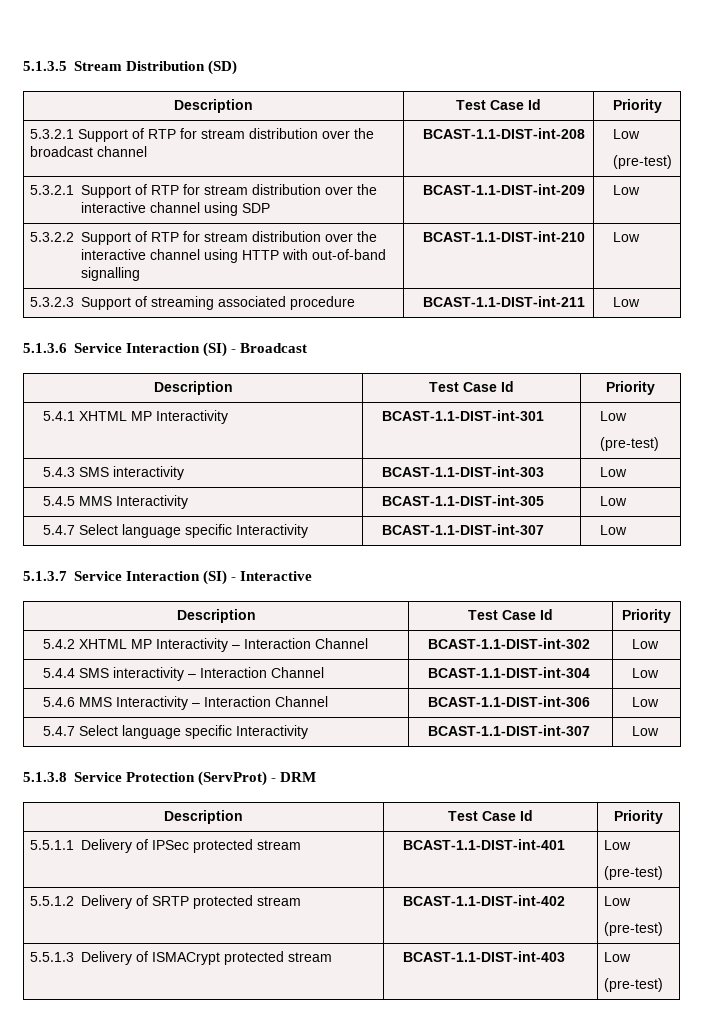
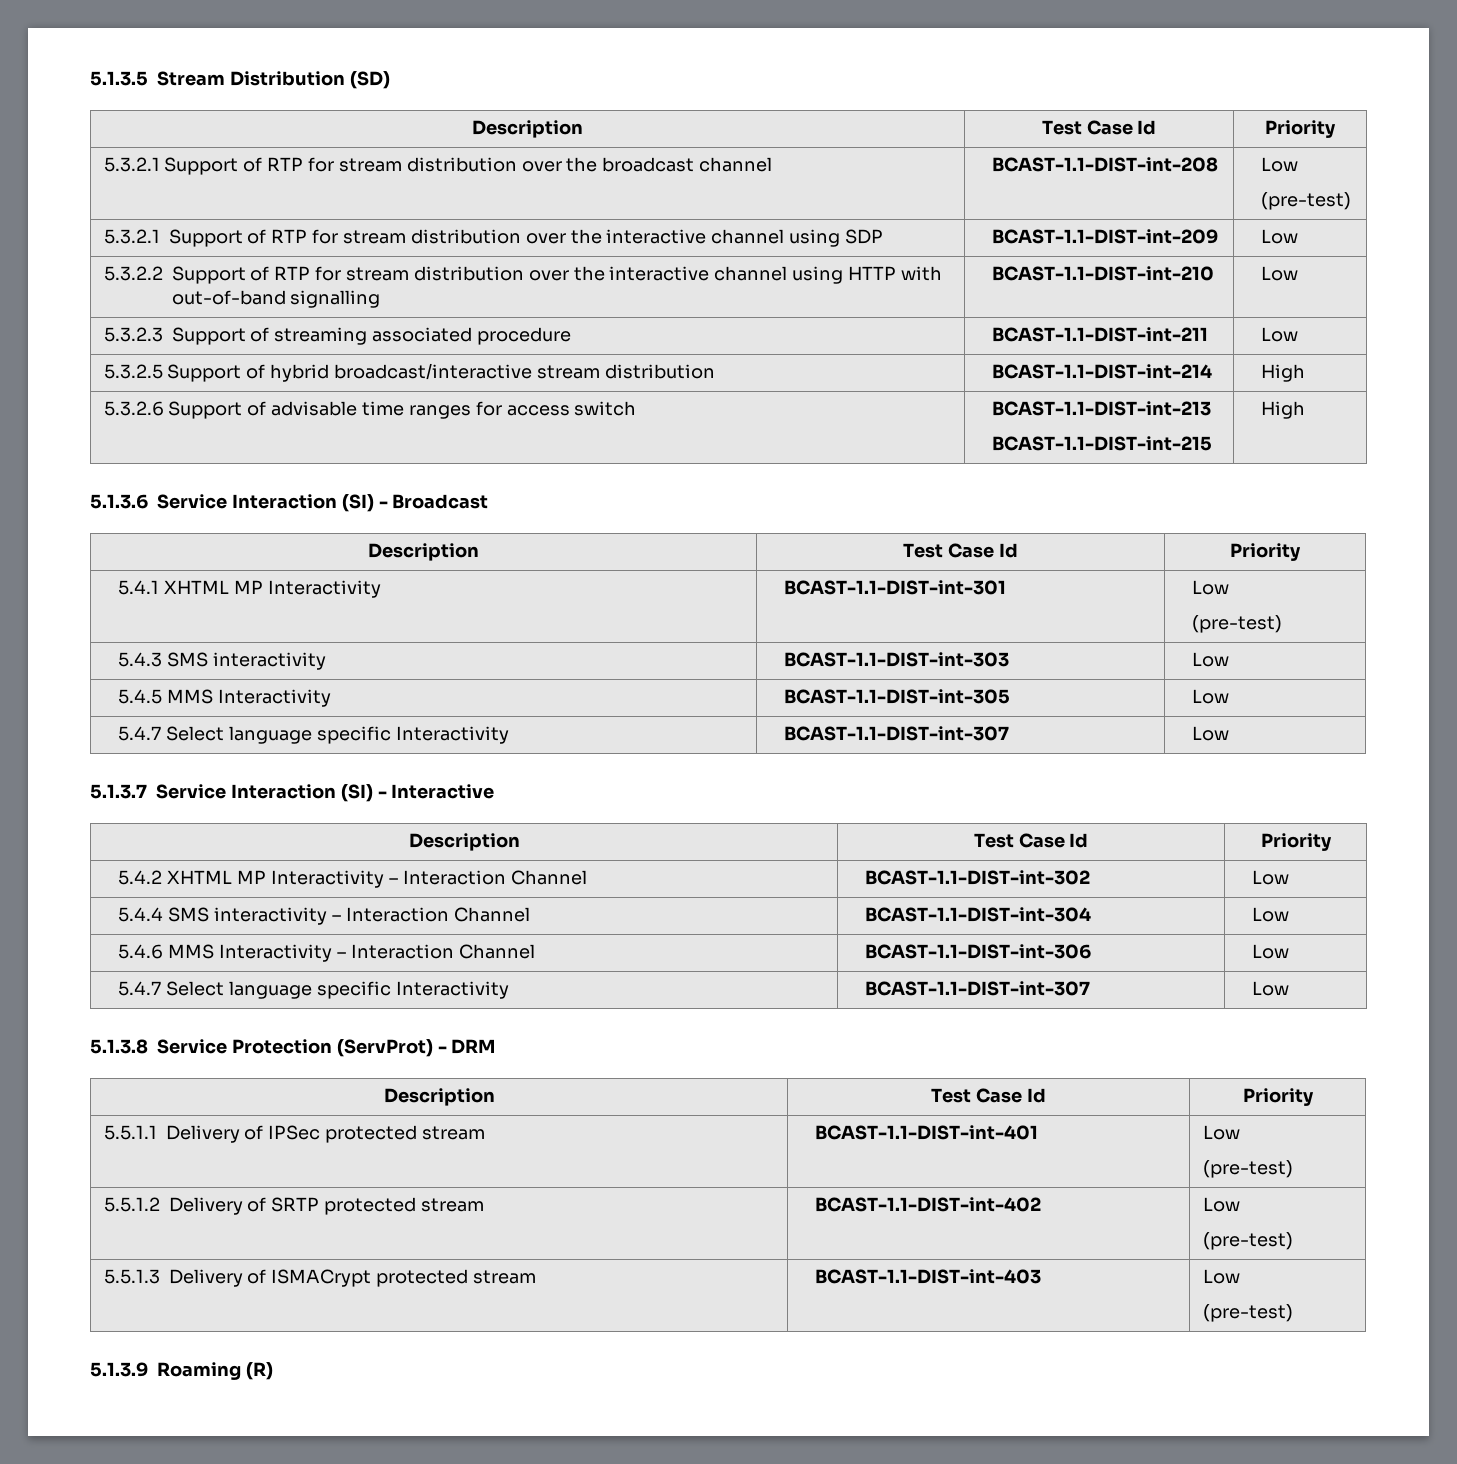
+ 5.3.2.5 Support of hybrid broadcast/interactive stream distribution | BCAST-1.1-DIST-int-214 | High
+ 5.3.2.6 Support of advisable time ranges for access switch | BCAST-1.1-DIST-int-213
+ BCAST-1.1-DIST-int-215 | High
+ 5.1.3.9 Roaming (R)

